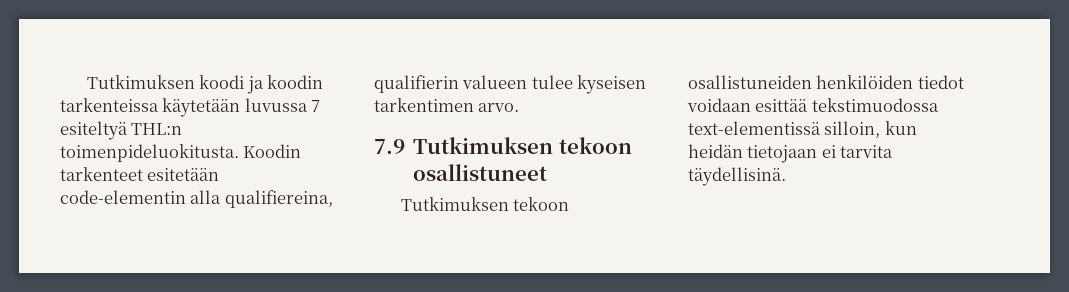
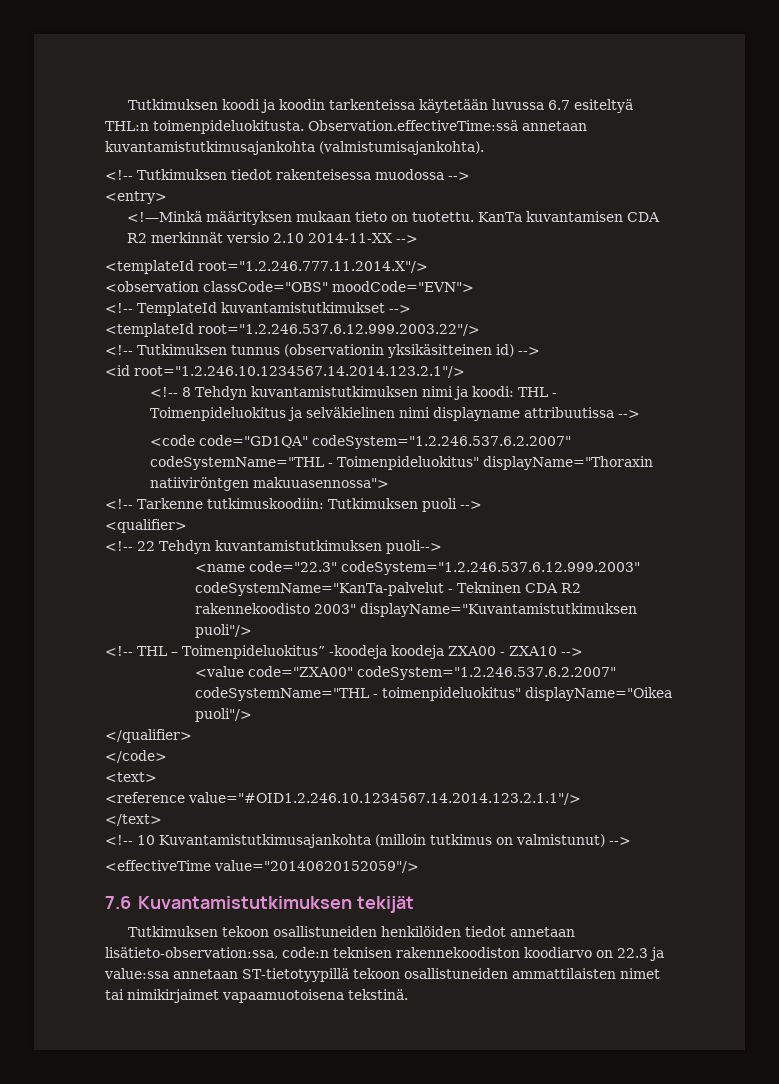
- Tutkimuksen koodi ja koodin tarkenteissa käytetään luvussa 7 esiteltyä THL:n toimenpideluokitusta.
+ Tutkimuksen koodi ja koodin tarkenteissa käytetään luvussa 6.7 esiteltyä THL:n toimenpideluokitusta.
- Koodin tarkenteet esitetään code-elementin alla qualifiereina, qualifierin valueen tulee kyseisen tarkentimen arvo.
- 7.9 Tutkimuksen tekoon osallistuneet
+ Observation.effectiveTime:ssä annetaan kuvantamistutkimusajankohta (valmistumisajankohta).
+ <!-- Tutkimuksen tiedot rakenteisessa muodossa -->
+ <entry>
+ <!—Minkä määrityksen mukaan tieto on tuotettu. KanTa kuvantamisen CDA R2 merkinnät versio 2.10 2014-11-XX -->
+ <templateId root="1.2.246.777.11.2014.X"/>
+ <observation classCode="OBS" moodCode="EVN">
+ <!-- TemplateId kuvantamistutkimukset -->
+ <templateId root="1.2.246.537.6.12.999.2003.22"/>
+ <!-- Tutkimuksen tunnus (observationin yksikäsitteinen id) -->
+ <id root="1.2.246.10.1234567.14.2014.123.2.1"/>
+ <!-- 8 Tehdyn kuvantamistutkimuksen nimi ja koodi: THL - Toimenpideluokitus ja selväkielinen nimi displayname attribuutissa -->
+ <code code="GD1QA" codeSystem="1.2.246.537.6.2.2007" codeSystemName="THL - Toimenpideluokitus" displayName="Thoraxin natiiviröntgen makuuasennossa">
+ <!-- Tarkenne tutkimuskoodiin: Tutkimuksen puoli -->
+ <qualifier>
+ <!-- 22 Tehdyn kuvantamistutkimuksen puoli-->
+ <name code="22.3" codeSystem="1.2.246.537.6.12.999.2003" codeSystemName="KanTa-palvelut - Tekninen CDA R2 rakennekoodisto 2003" displayName="Kuvantamistutkimuksen puoli"/>
+ <!-- THL – Toimenpideluokitus” -koodeja koodeja ZXA00 - ZXA10 -->
+ <value code="ZXA00" codeSystem="1.2.246.537.6.2.2007" codeSystemName="THL - toimenpideluokitus" displayName="Oikea puoli"/>
+ </qualifier>
+ </code>
+ <text>
+ <reference value="#OID1.2.246.10.1234567.14.2014.123.2.1.1"/>
+ </text>
+ <!-- 10 Kuvantamistutkimusajankohta (milloin tutkimus on valmistunut) -->
+ <effectiveTime value="20140620152059"/>
+ 7.6 Kuvantamistutkimuksen tekijät
- Tutkimuksen tekoon osallistuneiden henkilöiden tiedot voidaan esittää tekstimuodossa text-elementissä silloin, kun heidän tietojaan ei tarvita täydellisinä.
+ Tutkimuksen tekoon osallistuneiden henkilöiden tiedot annetaan lisätieto-observation:ssa, code:n teknisen rakennekoodiston koodiarvo on 22.3 ja value:ssa annetaan ST-tietotyypillä tekoon osallistuneiden ammattilaisten nimet tai nimikirjaimet vapaamuotoisena tekstinä.

